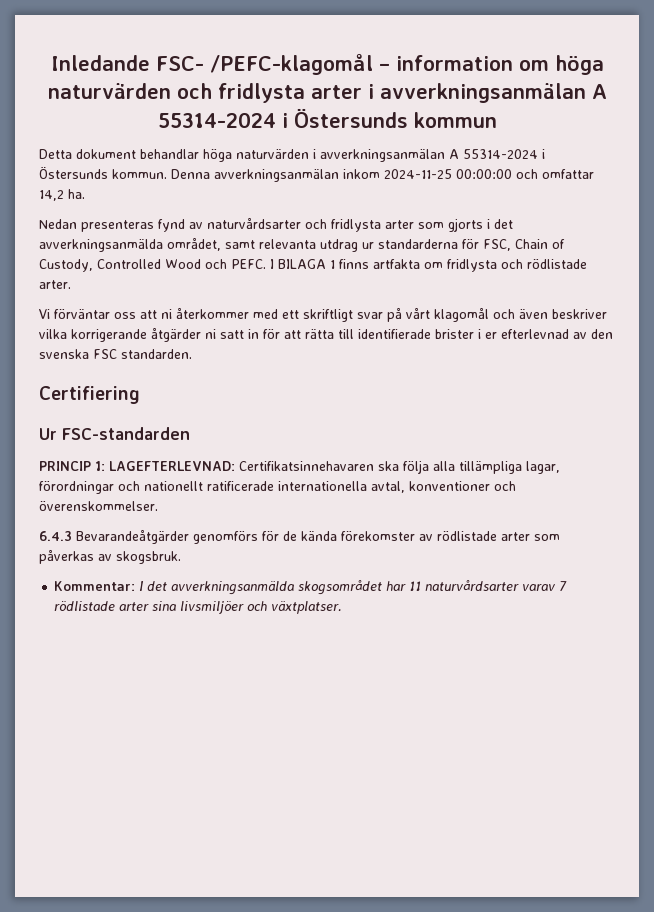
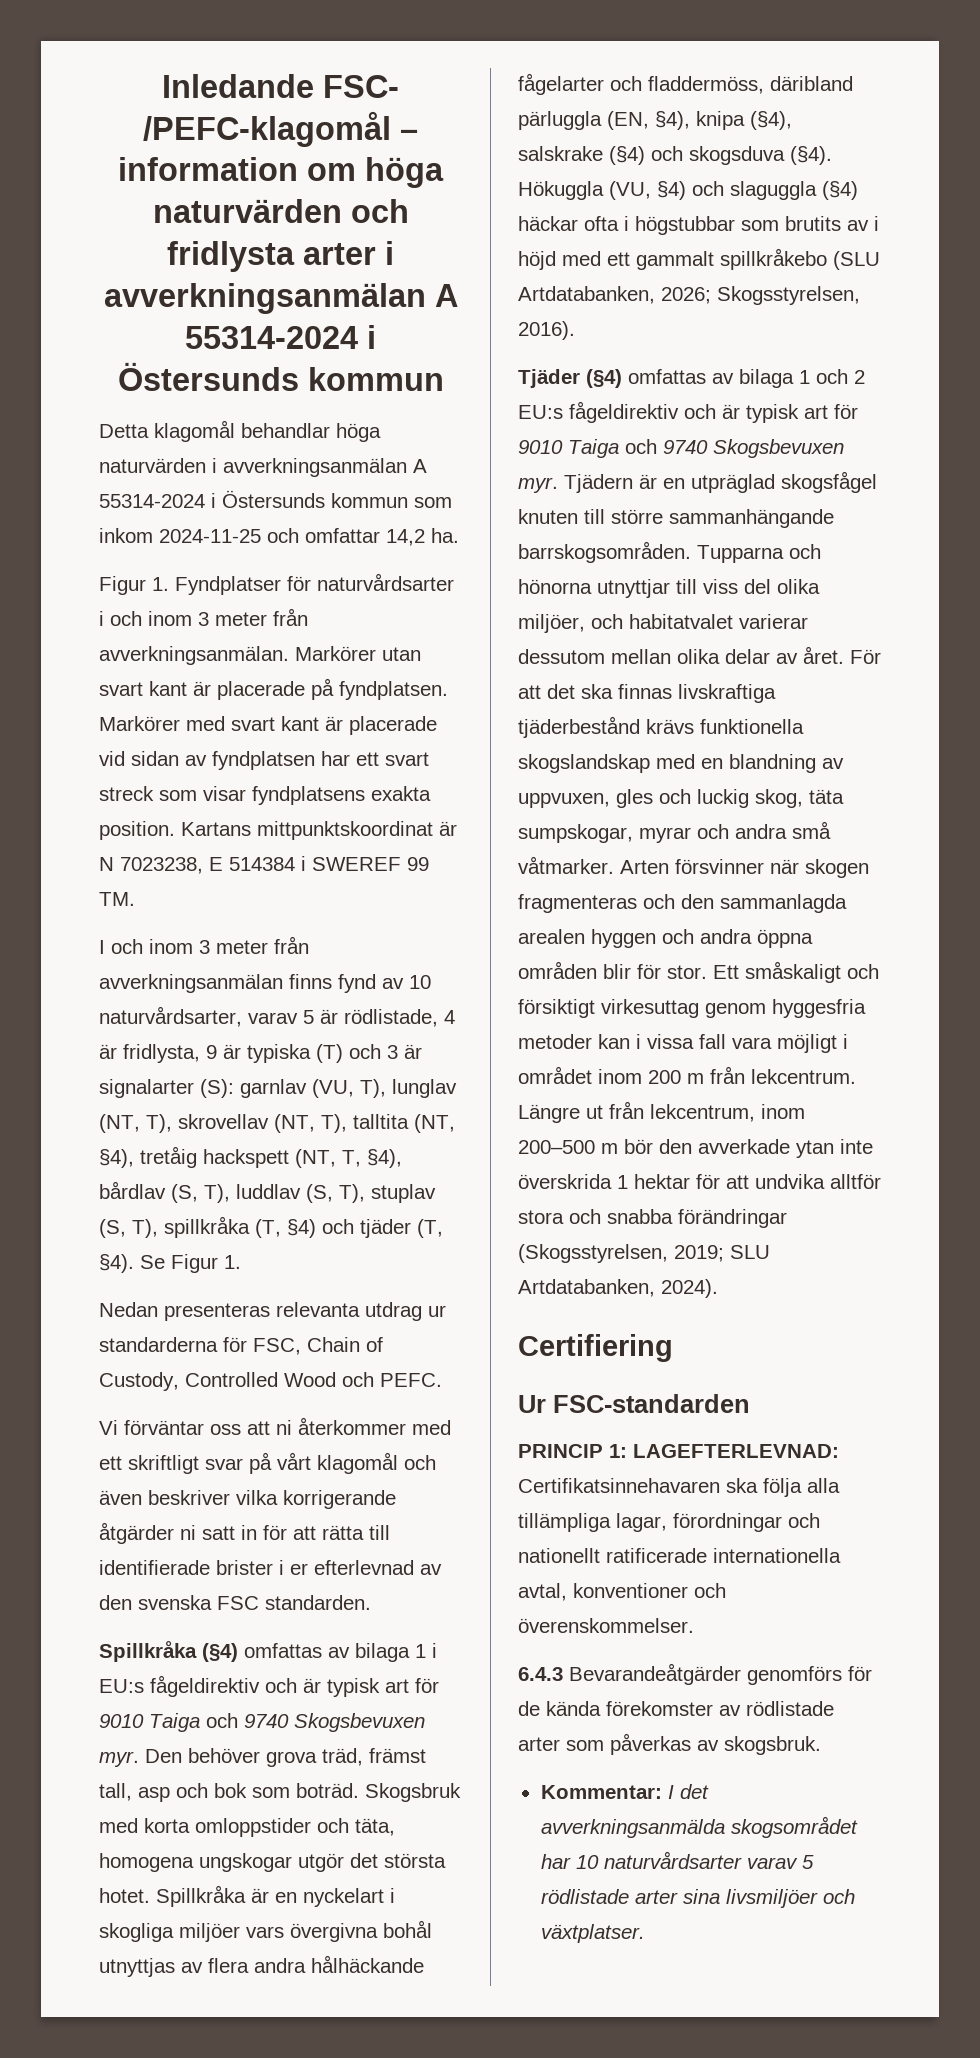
- Detta dokument behandlar höga naturvärden i avverkningsanmälan A 55314-2024 i Östersunds kommun. Denna avverkningsanmälan inkom 2024-11-25 00:00:00 och omfattar 14,2 ha.
+ Detta klagomål behandlar höga naturvärden i avverkningsanmälan A 55314-2024 i Östersunds kommun som inkom 2024-11-25 och omfattar 14,2 ha.
- Nedan presenteras fynd av naturvårdsarter och fridlysta arter som gjorts i det avverkningsanmälda området, samt relevanta utdrag ur standarderna för FSC, Chain of Custody, Controlled Wood och PEFC. I BILAGA 1 finns artfakta om fridlysta och rödlistade arter.
+ Figur 1. Fyndplatser för naturvårdsarter i och inom 3 meter från avverkningsanmälan. Markörer utan svart kant är placerade på fyndplatsen. Markörer med svart kant är placerade vid sidan av fyndplatsen har ett svart streck som visar fyndplatsens exakta position. Kartans mittpunktskoordinat är N 7023238, E 514384 i SWEREF 99 TM.
+ I och inom 3 meter från avverkningsanmälan finns fynd av 10 naturvårdsarter, varav 5 är rödlistade, 4 är fridlysta, 9 är typiska (T) och 3 är signalarter (S): garnlav (VU, T), lunglav (NT, T), skrovellav (NT, T), talltita (NT, §4), tretåig hackspett (NT, T, §4), bårdlav (S, T), luddlav (S, T), stuplav (S, T), spillkråka (T, §4) och tjäder (T, §4). Se Figur 1.
+ Nedan presenteras relevanta utdrag ur standarderna för FSC, Chain of Custody, Controlled Wood och PEFC.
+ Spillkråka (§4) omfattas av bilaga 1 i EU:s fågeldirektiv och är typisk art för 9010 Taiga och 9740 Skogsbevuxen myr. Den behöver grova träd, främst tall, asp och bok som boträd. Skogsbruk med korta omloppstider och täta, homogena ungskogar utgör det största hotet. Spillkråka är en nyckelart i skogliga miljöer vars övergivna bohål utnyttjas av flera andra hålhäckande fågelarter och fladdermöss, däribland pärluggla (EN, §4), knipa (§4), salskrake (§4) och skogsduva (§4). Hökuggla (VU, §4) och slaguggla (§4) häckar ofta i högstubbar som brutits av i höjd med ett gammalt spillkråkebo (SLU Artdatabanken, 2026; Skogsstyrelsen, 2016).
+ Tjäder (§4) omfattas av bilaga 1 och 2 EU:s fågeldirektiv och är typisk art för 9010 Taiga och 9740 Skogsbevuxen myr. Tjädern är en utpräglad skogsfågel knuten till större sammanhängande barrskogsområden. Tupparna och hönorna utnyttjar till viss del olika miljöer, och habitatvalet varierar dessutom mellan olika delar av året. För att det ska finnas livskraftiga tjäderbestånd krävs funktionella skogslandskap med en blandning av uppvuxen, gles och luckig skog, täta sumpskogar, myrar och andra små våtmarker. Arten försvinner när skogen fragmenteras och den sammanlagda arealen hyggen och andra öppna områden blir för stor. Ett småskaligt och försiktigt virkesuttag genom hyggesfria metoder kan i vissa fall vara möjligt i området inom 200 m från lekcentrum. Längre ut från lekcentrum, inom 200–500 m bör den avverkade ytan inte överskrida 1 hektar för att undvika alltför stora och snabba förändringar (Skogsstyrelsen, 2019; SLU Artdatabanken, 2024).
- Kommentar: I det avverkningsanmälda skogsområdet har 11 naturvårdsarter varav 7 rödlistade arter sina livsmiljöer och växtplatser.
+ Kommentar: I det avverkningsanmälda skogsområdet har 10 naturvårdsarter varav 5 rödlistade arter sina livsmiljöer och växtplatser.

